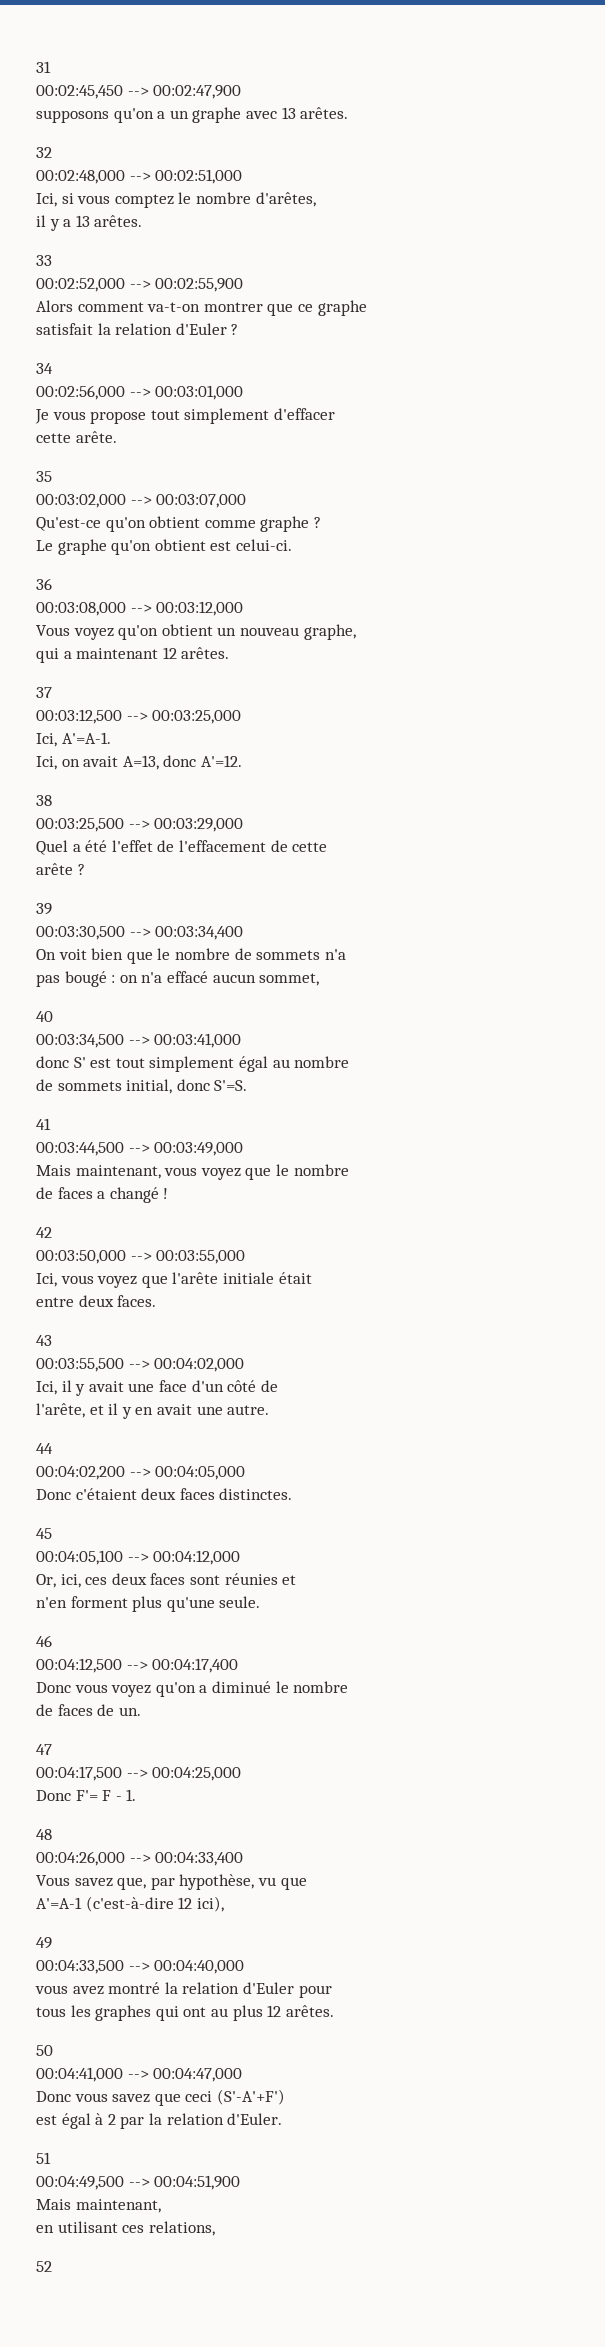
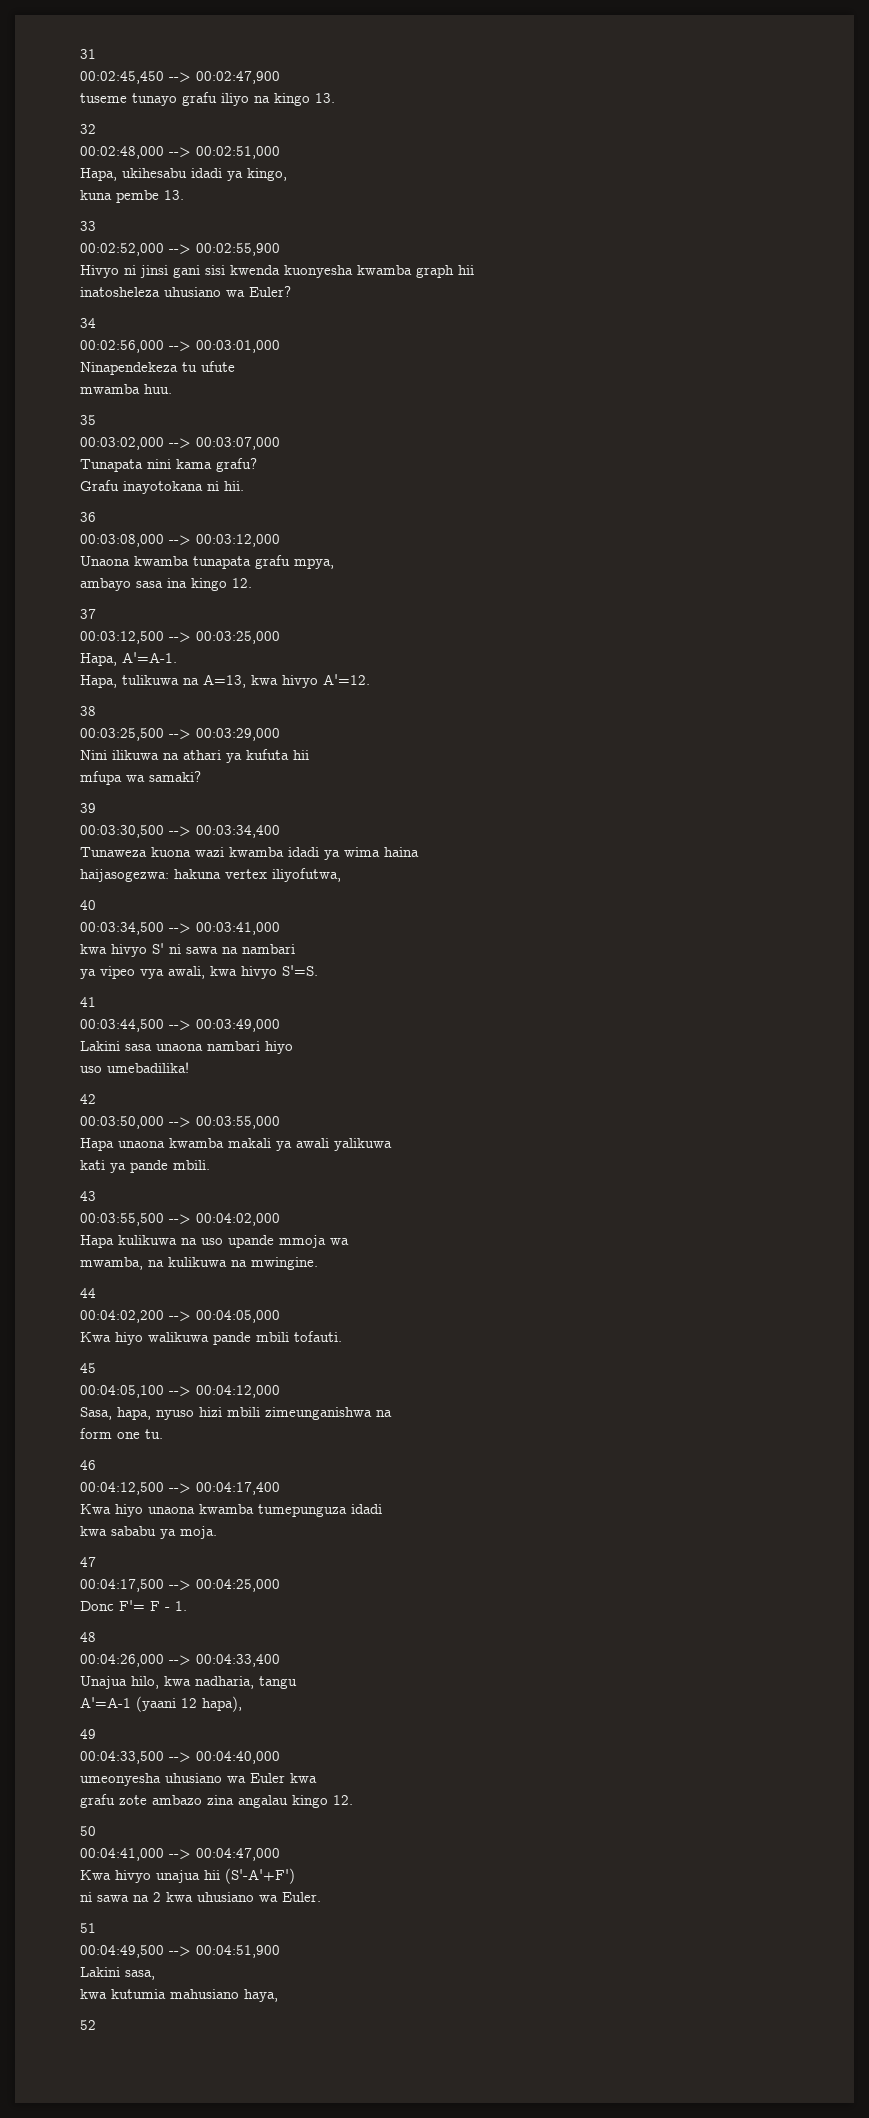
- supposons qu'on a un graphe avec 13 arêtes.
+ tuseme tunayo grafu iliyo na kingo 13.
  32
  00:02:48,000 --> 00:02:51,000
- Ici, si vous comptez le nombre d'arêtes,
- il y a 13 arêtes.
+ Hapa, ukihesabu idadi ya kingo,
+ kuna pembe 13.
  33
  00:02:52,000 --> 00:02:55,900
- Alors comment va-t-on montrer que ce graphe
- satisfait la relation d'Euler ?
+ Hivyo ni jinsi gani sisi kwenda kuonyesha kwamba graph hii
+ inatosheleza uhusiano wa Euler?
  34
  00:02:56,000 --> 00:03:01,000
- Je vous propose tout simplement d'effacer
- cette arête.
+ Ninapendekeza tu ufute
+ mwamba huu.
  35
  00:03:02,000 --> 00:03:07,000
- Qu'est-ce qu'on obtient comme graphe ?
- Le graphe qu'on obtient est celui-ci.
+ Tunapata nini kama grafu?
+ Grafu inayotokana ni hii.
  36
  00:03:08,000 --> 00:03:12,000
- Vous voyez qu'on obtient un nouveau graphe,
- qui a maintenant 12 arêtes.
+ Unaona kwamba tunapata grafu mpya,
+ ambayo sasa ina kingo 12.
- Ici, A'=A-1.
+ Hapa, A'=A-1.
- Ici, on avait A=13, donc A'=12.
+ Hapa, tulikuwa na A=13, kwa hivyo A'=12.
- Quel a été l'effet de l'effacement de cette
- arête ?
+ Nini ilikuwa na athari ya kufuta hii
+ mfupa wa samaki?
  39
  00:03:30,500 --> 00:03:34,400
- On voit bien que le nombre de sommets n'a
- pas bougé : on n'a effacé aucun sommet,
+ Tunaweza kuona wazi kwamba idadi ya wima haina
+ haijasogezwa: hakuna vertex iliyofutwa,
  40
  00:03:34,500 --> 00:03:41,000
- donc S' est tout simplement égal au nombre
- de sommets initial, donc S'=S.
+ kwa hivyo S' ni sawa na nambari
+ ya vipeo vya awali, kwa hivyo S'=S.
- Mais maintenant, vous voyez que le nombre
- de faces a changé !
+ Lakini sasa unaona nambari hiyo
+ uso umebadilika!
  42
  00:03:50,000 --> 00:03:55,000
- Ici, vous voyez que l'arête initiale était
- entre deux faces.
+ Hapa unaona kwamba makali ya awali yalikuwa
+ kati ya pande mbili.
  43
  00:03:55,500 --> 00:04:02,000
- Ici, il y avait une face d'un côté de
- l'arête, et il y en avait une autre.
+ Hapa kulikuwa na uso upande mmoja wa
+ mwamba, na kulikuwa na mwingine.
  44
  00:04:02,200 --> 00:04:05,000
- Donc c'étaient deux faces distinctes.
+ Kwa hiyo walikuwa pande mbili tofauti.
  45
  00:04:05,100 --> 00:04:12,000
- Or, ici, ces deux faces sont réunies et
- n'en forment plus qu'une seule.
+ Sasa, hapa, nyuso hizi mbili zimeunganishwa na
+ form one tu.
  46
  00:04:12,500 --> 00:04:17,400
- Donc vous voyez qu'on a diminué le nombre
- de faces de un.
+ Kwa hiyo unaona kwamba tumepunguza idadi
+ kwa sababu ya moja.
- Vous savez que, par hypothèse, vu que
- A'=A-1 (c'est-à-dire 12 ici),
+ Unajua hilo, kwa nadharia, tangu
+ A'=A-1 (yaani 12 hapa),
  49
  00:04:33,500 --> 00:04:40,000
- vous avez montré la relation d'Euler pour
- tous les graphes qui ont au plus 12 arêtes.
+ umeonyesha uhusiano wa Euler kwa
+ grafu zote ambazo zina angalau kingo 12.
  50
  00:04:41,000 --> 00:04:47,000
- Donc vous savez que ceci (S'-A'+F')
- est égal à 2 par la relation d'Euler.
+ Kwa hivyo unajua hii (S'-A'+F')
+ ni sawa na 2 kwa uhusiano wa Euler.
  51
  00:04:49,500 --> 00:04:51,900
- Mais maintenant,
- en utilisant ces relations,
+ Lakini sasa,
+ kwa kutumia mahusiano haya,

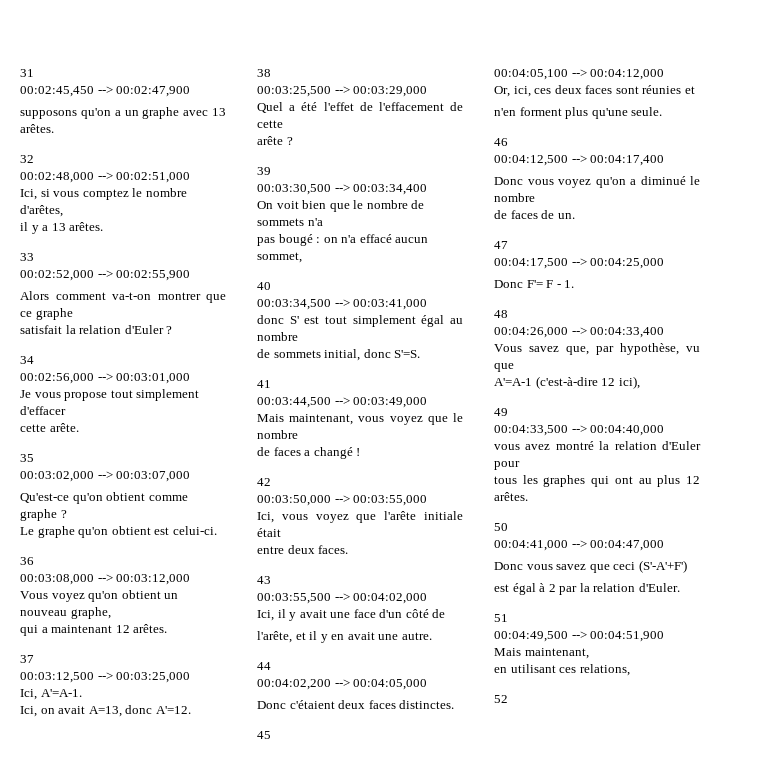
- tuseme tunayo grafu iliyo na kingo 13.
+ supposons qu'on a un graphe avec 13 arêtes.
  32
  00:02:48,000 --> 00:02:51,000
- Hapa, ukihesabu idadi ya kingo,
- kuna pembe 13.
+ Ici, si vous comptez le nombre d'arêtes,
+ il y a 13 arêtes.
  33
  00:02:52,000 --> 00:02:55,900
- Hivyo ni jinsi gani sisi kwenda kuonyesha kwamba graph hii
- inatosheleza uhusiano wa Euler?
+ Alors comment va-t-on montrer que ce graphe
+ satisfait la relation d'Euler ?
  34
  00:02:56,000 --> 00:03:01,000
- Ninapendekeza tu ufute
- mwamba huu.
+ Je vous propose tout simplement d'effacer
+ cette arête.
  35
  00:03:02,000 --> 00:03:07,000
- Tunapata nini kama grafu?
- Grafu inayotokana ni hii.
+ Qu'est-ce qu'on obtient comme graphe ?
+ Le graphe qu'on obtient est celui-ci.
  36
  00:03:08,000 --> 00:03:12,000
- Unaona kwamba tunapata grafu mpya,
- ambayo sasa ina kingo 12.
+ Vous voyez qu'on obtient un nouveau graphe,
+ qui a maintenant 12 arêtes.
- Hapa, A'=A-1.
+ Ici, A'=A-1.
- Hapa, tulikuwa na A=13, kwa hivyo A'=12.
+ Ici, on avait A=13, donc A'=12.
- Nini ilikuwa na athari ya kufuta hii
- mfupa wa samaki?
+ Quel a été l'effet de l'effacement de cette
+ arête ?
  39
  00:03:30,500 --> 00:03:34,400
- Tunaweza kuona wazi kwamba idadi ya wima haina
- haijasogezwa: hakuna vertex iliyofutwa,
+ On voit bien que le nombre de sommets n'a
+ pas bougé : on n'a effacé aucun sommet,
  40
  00:03:34,500 --> 00:03:41,000
- kwa hivyo S' ni sawa na nambari
- ya vipeo vya awali, kwa hivyo S'=S.
+ donc S' est tout simplement égal au nombre
+ de sommets initial, donc S'=S.
- Lakini sasa unaona nambari hiyo
- uso umebadilika!
+ Mais maintenant, vous voyez que le nombre
+ de faces a changé !
  42
  00:03:50,000 --> 00:03:55,000
- Hapa unaona kwamba makali ya awali yalikuwa
- kati ya pande mbili.
+ Ici, vous voyez que l'arête initiale était
+ entre deux faces.
  43
  00:03:55,500 --> 00:04:02,000
- Hapa kulikuwa na uso upande mmoja wa
- mwamba, na kulikuwa na mwingine.
+ Ici, il y avait une face d'un côté de
+ l'arête, et il y en avait une autre.
  44
  00:04:02,200 --> 00:04:05,000
- Kwa hiyo walikuwa pande mbili tofauti.
+ Donc c'étaient deux faces distinctes.
  45
  00:04:05,100 --> 00:04:12,000
- Sasa, hapa, nyuso hizi mbili zimeunganishwa na
- form one tu.
+ Or, ici, ces deux faces sont réunies et
+ n'en forment plus qu'une seule.
  46
  00:04:12,500 --> 00:04:17,400
- Kwa hiyo unaona kwamba tumepunguza idadi
- kwa sababu ya moja.
+ Donc vous voyez qu'on a diminué le nombre
+ de faces de un.
- Unajua hilo, kwa nadharia, tangu
- A'=A-1 (yaani 12 hapa),
+ Vous savez que, par hypothèse, vu que
+ A'=A-1 (c'est-à-dire 12 ici),
  49
  00:04:33,500 --> 00:04:40,000
- umeonyesha uhusiano wa Euler kwa
- grafu zote ambazo zina angalau kingo 12.
+ vous avez montré la relation d'Euler pour
+ tous les graphes qui ont au plus 12 arêtes.
  50
  00:04:41,000 --> 00:04:47,000
- Kwa hivyo unajua hii (S'-A'+F')
- ni sawa na 2 kwa uhusiano wa Euler.
+ Donc vous savez que ceci (S'-A'+F')
+ est égal à 2 par la relation d'Euler.
  51
  00:04:49,500 --> 00:04:51,900
- Lakini sasa,
- kwa kutumia mahusiano haya,
+ Mais maintenant,
+ en utilisant ces relations,

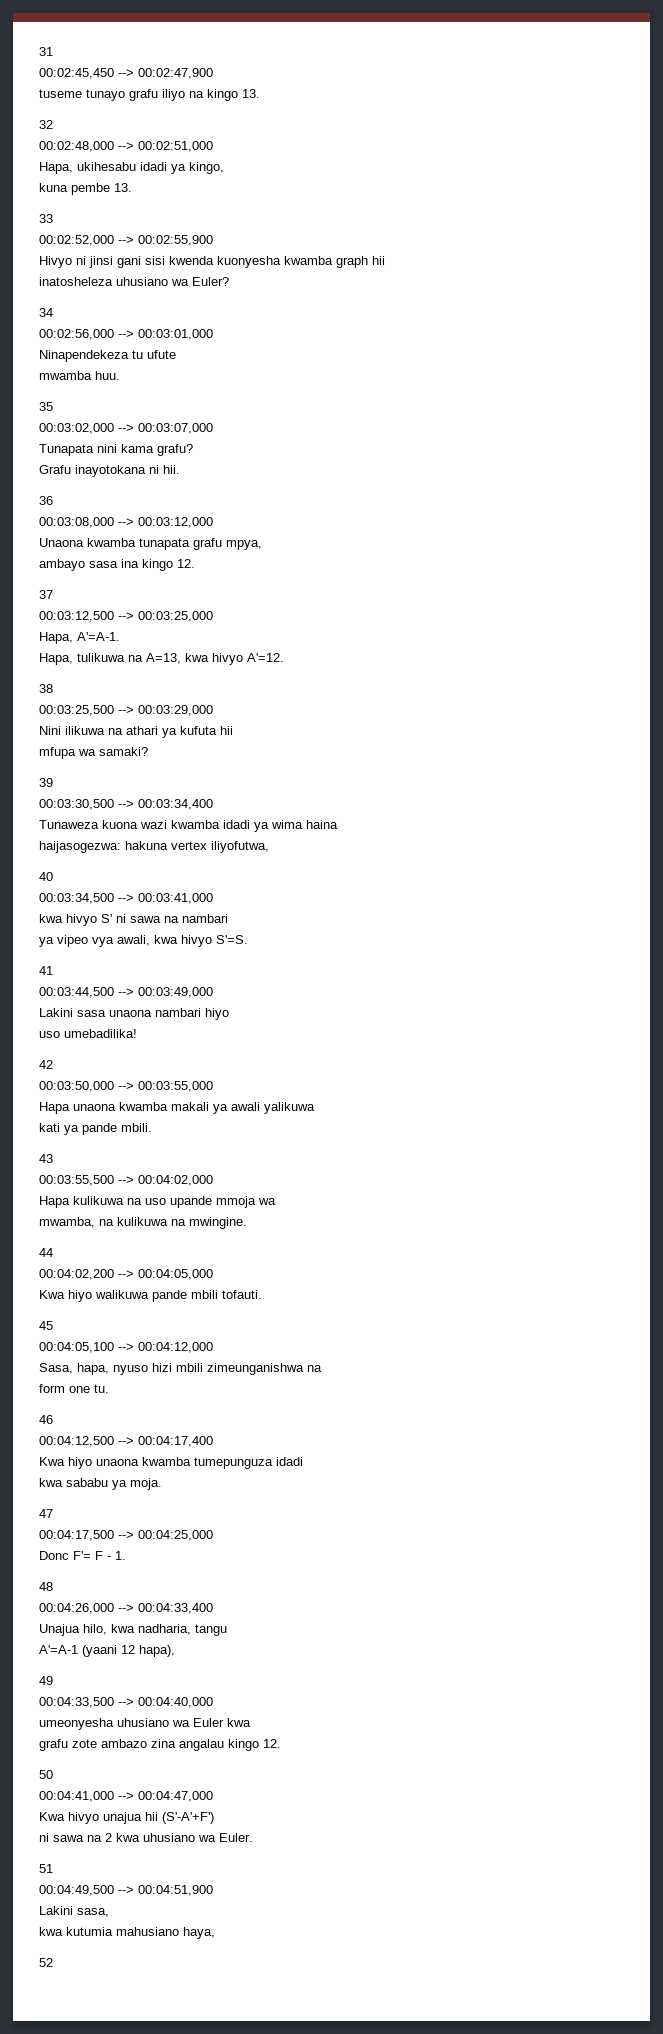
- supposons qu'on a un graphe avec 13 arêtes.
+ tuseme tunayo grafu iliyo na kingo 13.
  32
  00:02:48,000 --> 00:02:51,000
- Ici, si vous comptez le nombre d'arêtes,
- il y a 13 arêtes.
+ Hapa, ukihesabu idadi ya kingo,
+ kuna pembe 13.
  33
  00:02:52,000 --> 00:02:55,900
- Alors comment va-t-on montrer que ce graphe
- satisfait la relation d'Euler ?
+ Hivyo ni jinsi gani sisi kwenda kuonyesha kwamba graph hii
+ inatosheleza uhusiano wa Euler?
  34
  00:02:56,000 --> 00:03:01,000
- Je vous propose tout simplement d'effacer
- cette arête.
+ Ninapendekeza tu ufute
+ mwamba huu.
  35
  00:03:02,000 --> 00:03:07,000
- Qu'est-ce qu'on obtient comme graphe ?
- Le graphe qu'on obtient est celui-ci.
+ Tunapata nini kama grafu?
+ Grafu inayotokana ni hii.
  36
  00:03:08,000 --> 00:03:12,000
- Vous voyez qu'on obtient un nouveau graphe,
- qui a maintenant 12 arêtes.
+ Unaona kwamba tunapata grafu mpya,
+ ambayo sasa ina kingo 12.
- Ici, A'=A-1.
+ Hapa, A'=A-1.
- Ici, on avait A=13, donc A'=12.
+ Hapa, tulikuwa na A=13, kwa hivyo A'=12.
- Quel a été l'effet de l'effacement de cette
- arête ?
+ Nini ilikuwa na athari ya kufuta hii
+ mfupa wa samaki?
  39
  00:03:30,500 --> 00:03:34,400
- On voit bien que le nombre de sommets n'a
- pas bougé : on n'a effacé aucun sommet,
+ Tunaweza kuona wazi kwamba idadi ya wima haina
+ haijasogezwa: hakuna vertex iliyofutwa,
  40
  00:03:34,500 --> 00:03:41,000
- donc S' est tout simplement égal au nombre
- de sommets initial, donc S'=S.
+ kwa hivyo S' ni sawa na nambari
+ ya vipeo vya awali, kwa hivyo S'=S.
- Mais maintenant, vous voyez que le nombre
- de faces a changé !
+ Lakini sasa unaona nambari hiyo
+ uso umebadilika!
  42
  00:03:50,000 --> 00:03:55,000
- Ici, vous voyez que l'arête initiale était
- entre deux faces.
+ Hapa unaona kwamba makali ya awali yalikuwa
+ kati ya pande mbili.
  43
  00:03:55,500 --> 00:04:02,000
- Ici, il y avait une face d'un côté de
- l'arête, et il y en avait une autre.
+ Hapa kulikuwa na uso upande mmoja wa
+ mwamba, na kulikuwa na mwingine.
  44
  00:04:02,200 --> 00:04:05,000
- Donc c'étaient deux faces distinctes.
+ Kwa hiyo walikuwa pande mbili tofauti.
  45
  00:04:05,100 --> 00:04:12,000
- Or, ici, ces deux faces sont réunies et
- n'en forment plus qu'une seule.
+ Sasa, hapa, nyuso hizi mbili zimeunganishwa na
+ form one tu.
  46
  00:04:12,500 --> 00:04:17,400
- Donc vous voyez qu'on a diminué le nombre
- de faces de un.
+ Kwa hiyo unaona kwamba tumepunguza idadi
+ kwa sababu ya moja.
- Vous savez que, par hypothèse, vu que
- A'=A-1 (c'est-à-dire 12 ici),
+ Unajua hilo, kwa nadharia, tangu
+ A'=A-1 (yaani 12 hapa),
  49
  00:04:33,500 --> 00:04:40,000
- vous avez montré la relation d'Euler pour
- tous les graphes qui ont au plus 12 arêtes.
+ umeonyesha uhusiano wa Euler kwa
+ grafu zote ambazo zina angalau kingo 12.
  50
  00:04:41,000 --> 00:04:47,000
- Donc vous savez que ceci (S'-A'+F')
- est égal à 2 par la relation d'Euler.
+ Kwa hivyo unajua hii (S'-A'+F')
+ ni sawa na 2 kwa uhusiano wa Euler.
  51
  00:04:49,500 --> 00:04:51,900
- Mais maintenant,
- en utilisant ces relations,
+ Lakini sasa,
+ kwa kutumia mahusiano haya,

